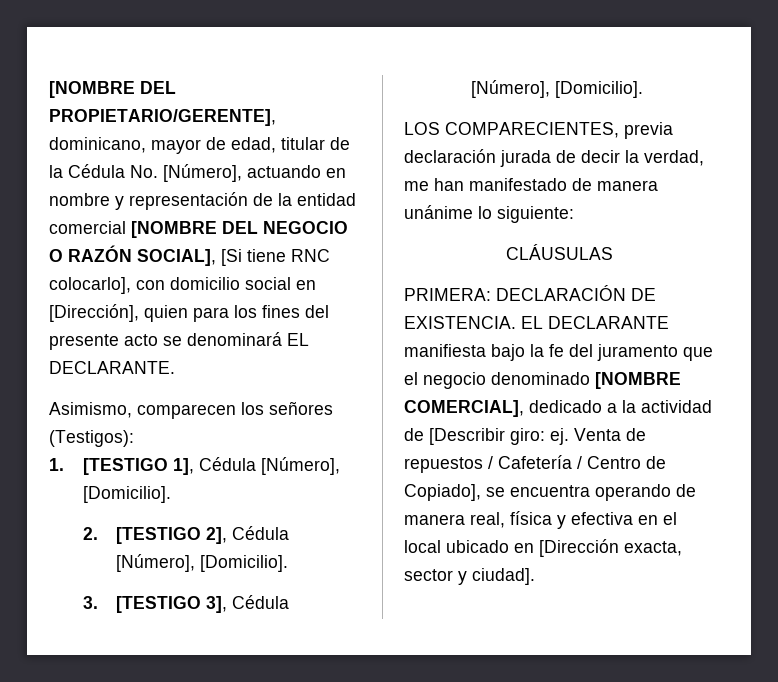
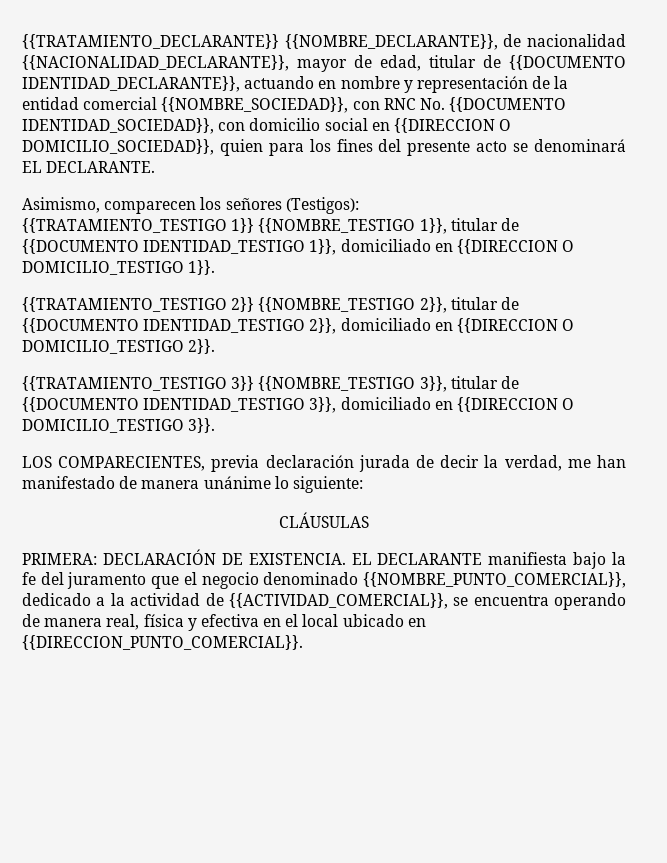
- [NOMBRE DEL PROPIETARIO/GERENTE], dominicano, mayor de edad, titular de la Cédula No. [Número], actuando en nombre y representación de la entidad comercial [NOMBRE DEL NEGOCIO O RAZÓN SOCIAL], [Si tiene RNC colocarlo], con domicilio social en [Dirección], quien para los fines del presente acto se denominará EL DECLARANTE.
+ {{TRATAMIENTO_DECLARANTE}} {{NOMBRE_DECLARANTE}}, de nacionalidad {{NACIONALIDAD_DECLARANTE}}, mayor de edad, titular de {{DOCUMENTO IDENTIDAD_DECLARANTE}}, actuando en nombre y representación de la entidad comercial {{NOMBRE_SOCIEDAD}}, con RNC No. {{DOCUMENTO IDENTIDAD_SOCIEDAD}}, con domicilio social en {{DIRECCION O DOMICILIO_SOCIEDAD}}, quien para los fines del presente acto se denominará EL DECLARANTE.
- 1. [TESTIGO 1], Cédula [Número], [Domicilio].
- 2. [TESTIGO 2], Cédula [Número], [Domicilio].
- 3. [TESTIGO 3], Cédula [Número], [Domicilio].
+ {{TRATAMIENTO_TESTIGO 1}} {{NOMBRE_TESTIGO 1}}, titular de {{DOCUMENTO IDENTIDAD_TESTIGO 1}}, domiciliado en {{DIRECCION O DOMICILIO_TESTIGO 1}}.
+ {{TRATAMIENTO_TESTIGO 2}} {{NOMBRE_TESTIGO 2}}, titular de {{DOCUMENTO IDENTIDAD_TESTIGO 2}}, domiciliado en {{DIRECCION O DOMICILIO_TESTIGO 2}}.
+ {{TRATAMIENTO_TESTIGO 3}} {{NOMBRE_TESTIGO 3}}, titular de {{DOCUMENTO IDENTIDAD_TESTIGO 3}}, domiciliado en {{DIRECCION O DOMICILIO_TESTIGO 3}}.
- EL DECLARANTE manifiesta bajo la fe del juramento que el negocio denominado [NOMBRE COMERCIAL], dedicado a la actividad de [Describir giro: ej. Venta de repuestos / Cafetería / Centro de Copiado], se encuentra operando de manera real, física y efectiva en el local ubicado en [Dirección exacta, sector y ciudad].
+ EL DECLARANTE manifiesta bajo la fe del juramento que el negocio denominado {{NOMBRE_PUNTO_COMERCIAL}}, dedicado a la actividad de {{ACTIVIDAD_COMERCIAL}}, se encuentra operando de manera real, física y efectiva en el local ubicado en {{DIRECCION_PUNTO_COMERCIAL}}.

